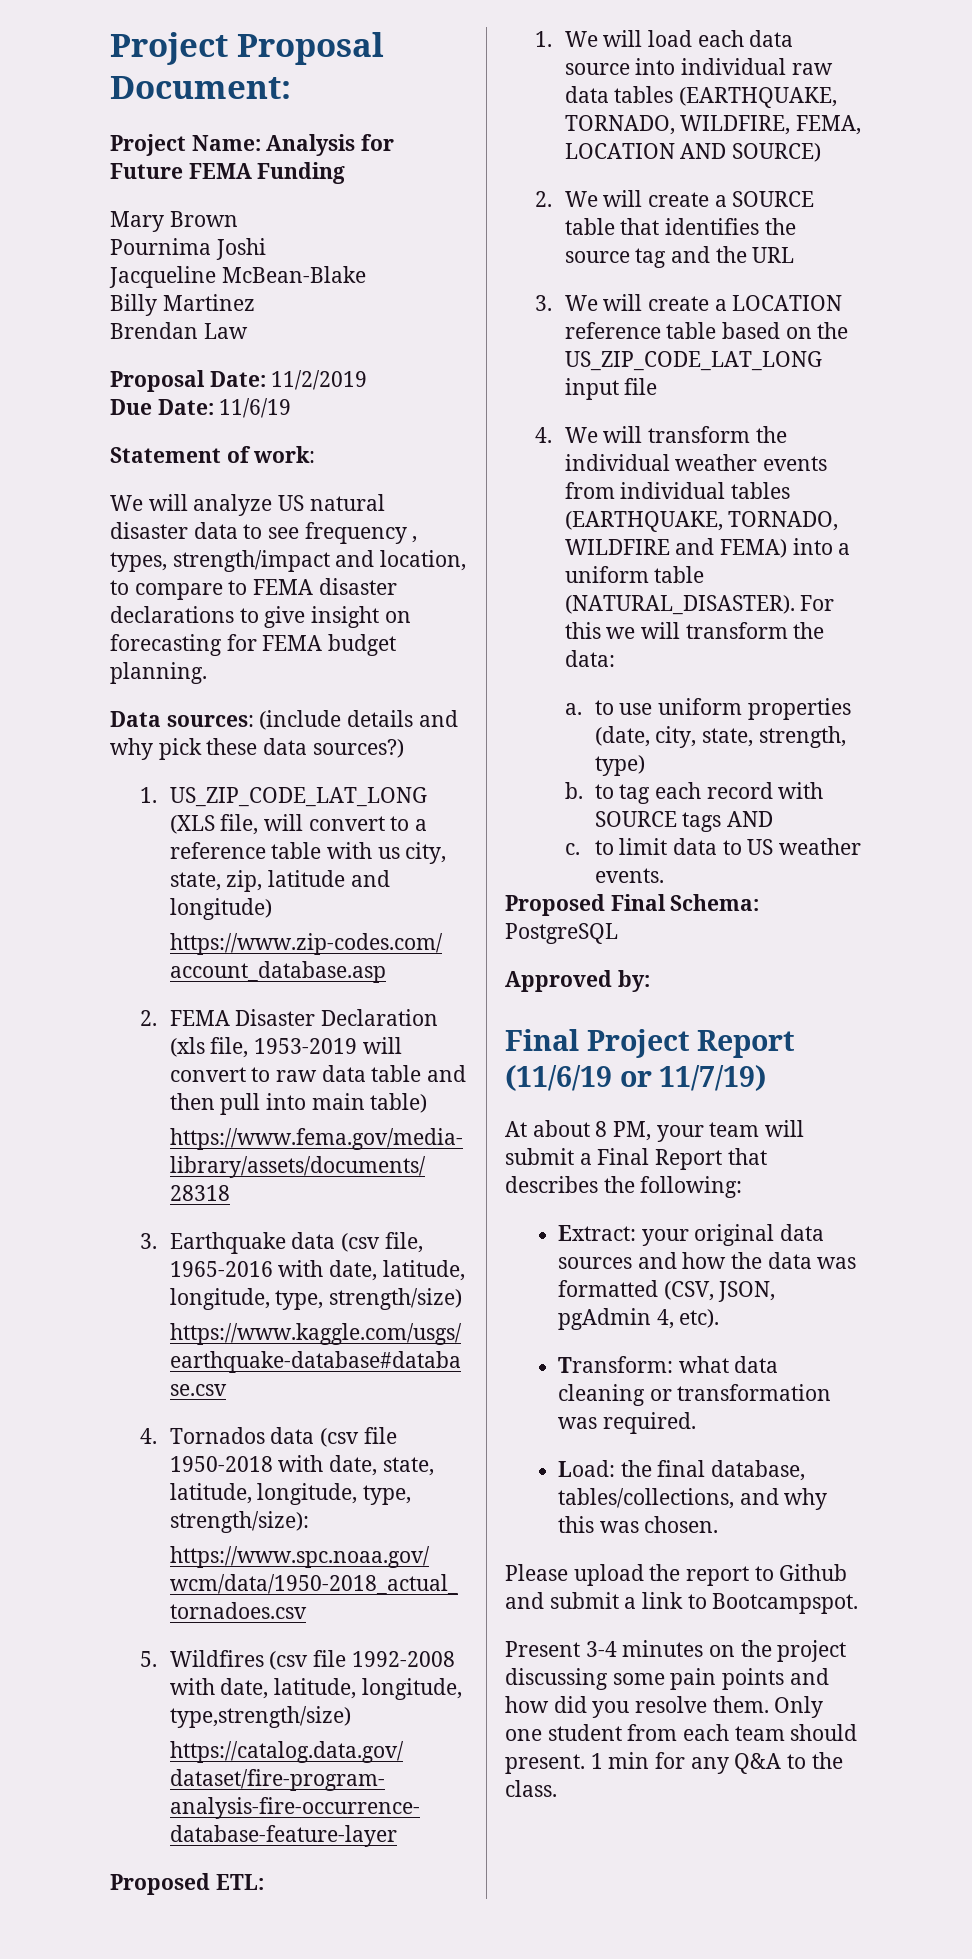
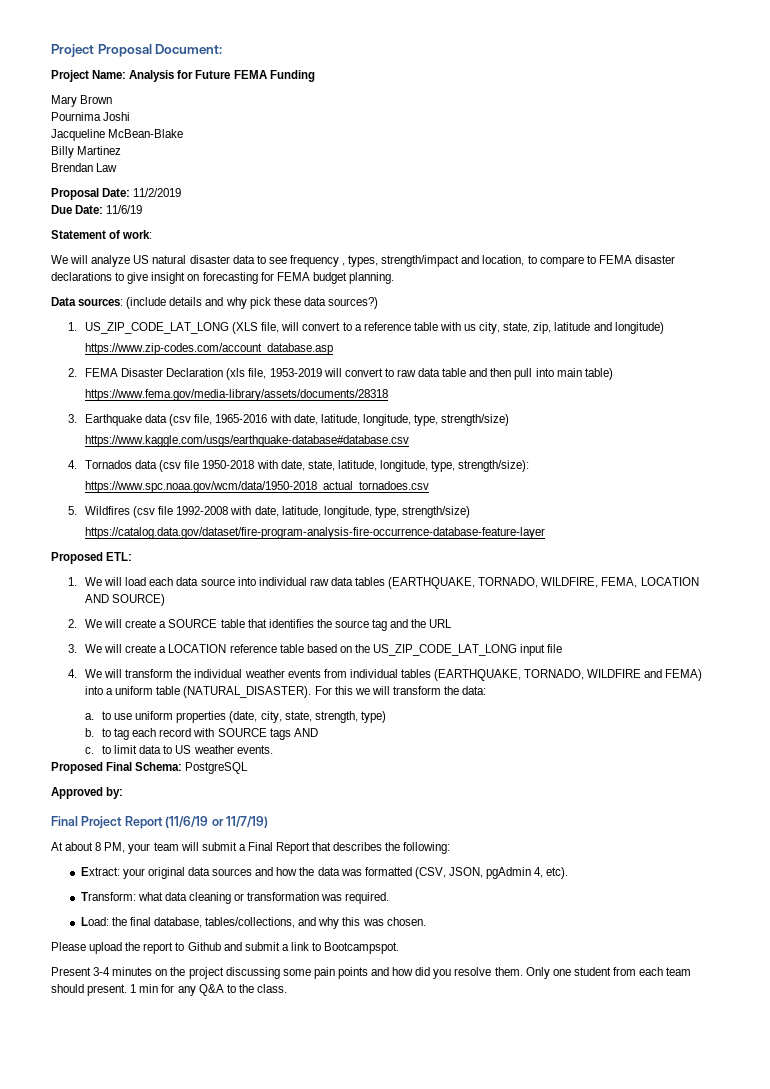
- 5. Wildfires (csv file 1992-2008 with date, latitude, longitude, type,strength/size)
+ 5. Wildfires (csv file 1992-2008 with date, latitude, longitude, type, strength/size)

